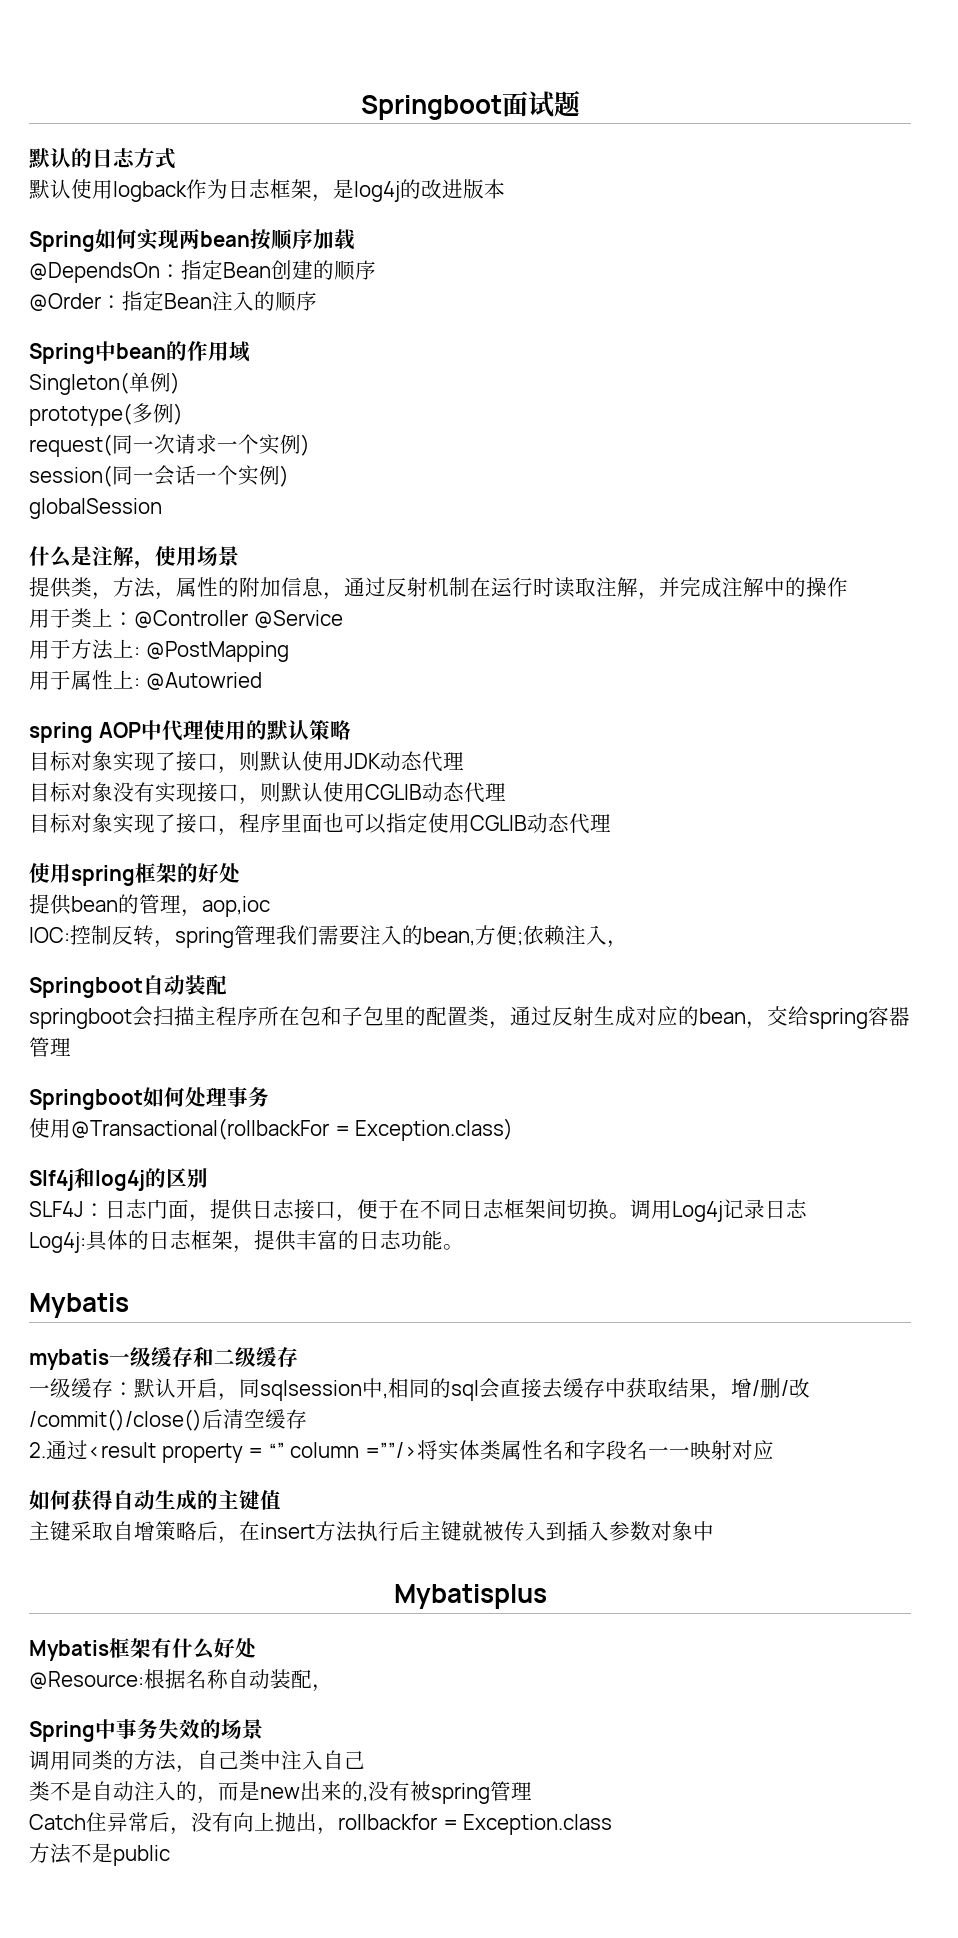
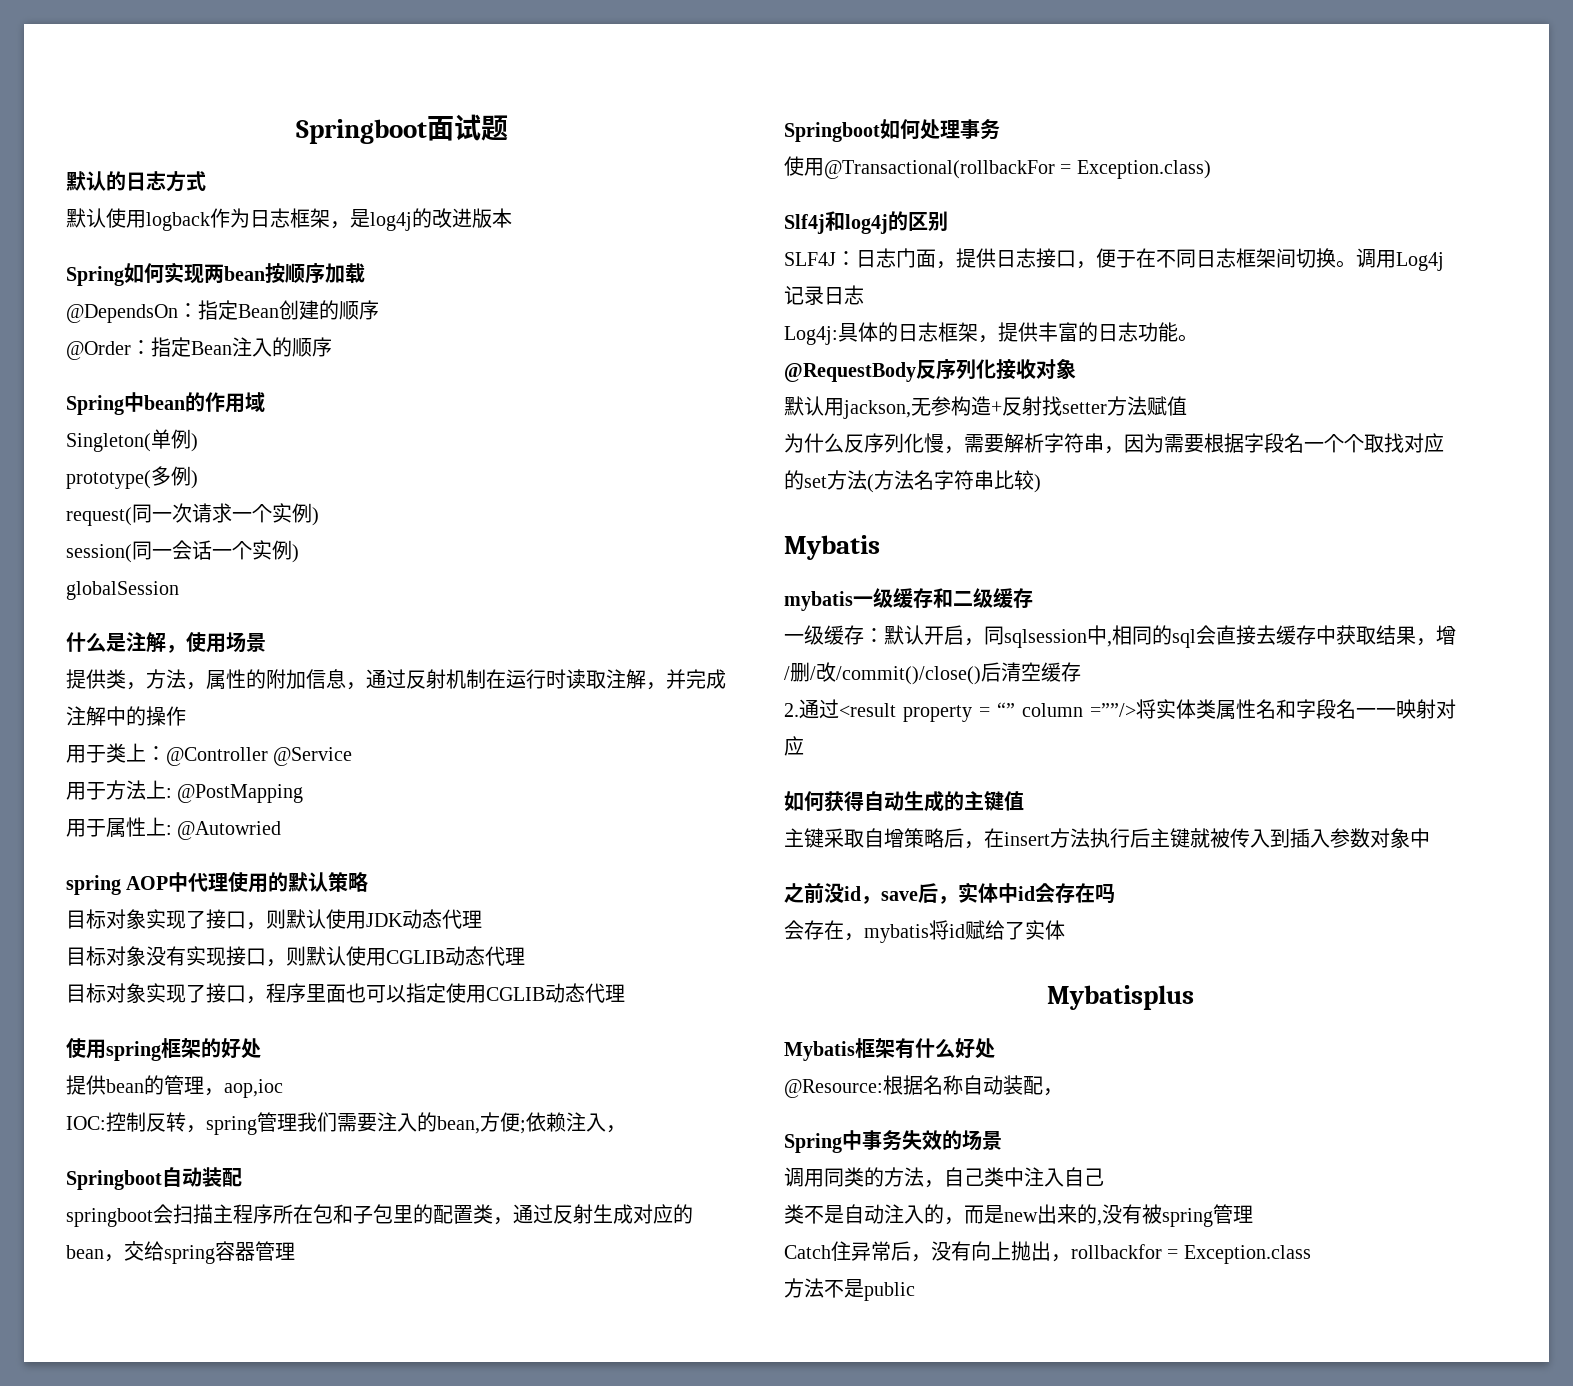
+ @RequestBody反序列化接收对象
+ 默认用jackson,无参构造+反射找setter方法赋值
+ 为什么反序列化慢，需要解析字符串，因为需要根据字段名一个个取找对应的set方法(方法名字符串比较)
+ 之前没id，save后，实体中id会存在吗
+ 会存在，mybatis将id赋给了实体

